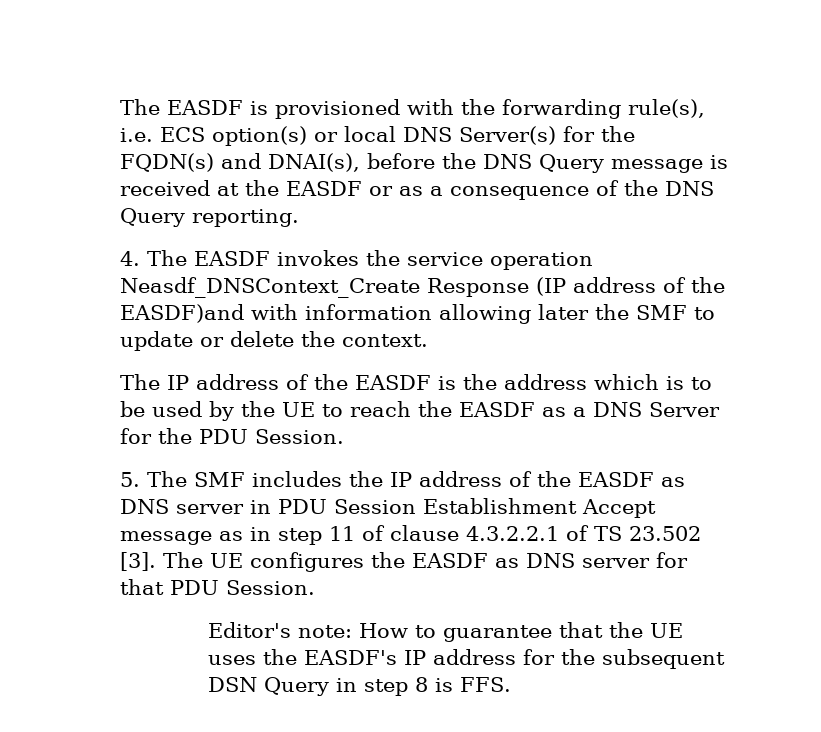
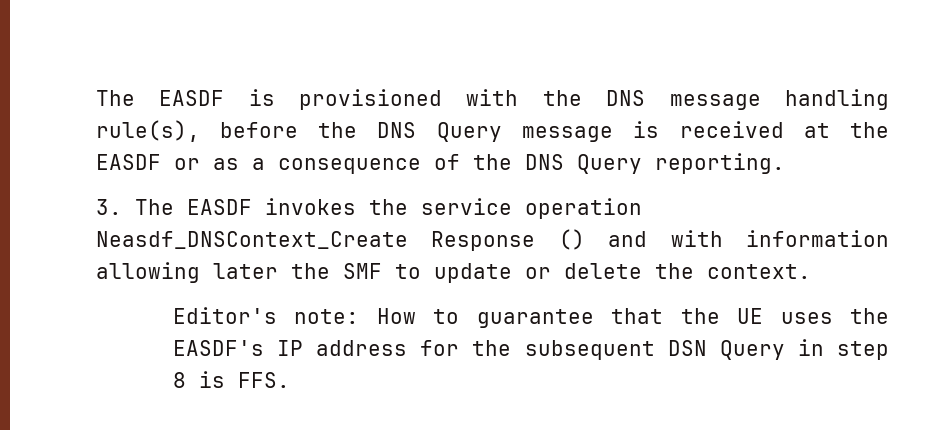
- The EASDF is provisioned with the forwarding rule(s), i.e. ECS option(s) or local DNS Server(s) for the FQDN(s) and DNAI(s), before the DNS Query message is received at the EASDF or as a consequence of the DNS Query reporting.
+ The EASDF is provisioned with the DNS message handling rule(s), before the DNS Query message is received at the EASDF or as a consequence of the DNS Query reporting.
- 4. The EASDF invokes the service operation Neasdf_DNSContext_Create Response (IP address of the EASDF)and with information allowing later the SMF to update or delete the context.
+ 3. The EASDF invokes the service operation Neasdf_DNSContext_Create Response () and with information allowing later the SMF to update or delete the context.
- The IP address of the EASDF is the address which is to be used by the UE to reach the EASDF as a DNS Server for the PDU Session.
- 5. The SMF includes the IP address of the EASDF as DNS server in PDU Session Establishment Accept message as in step 11 of clause 4.3.2.2.1 of TS 23.502 [3]. The UE configures the EASDF as DNS server for that PDU Session.

